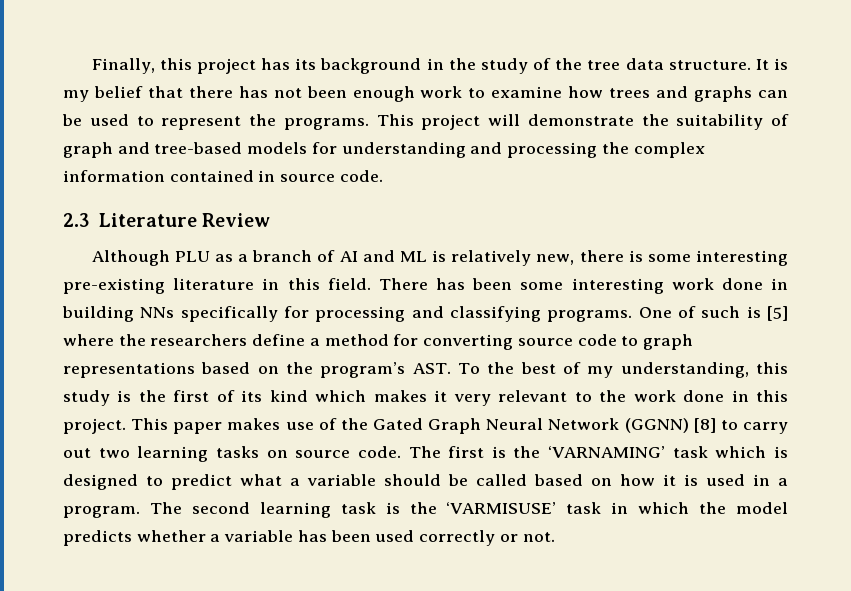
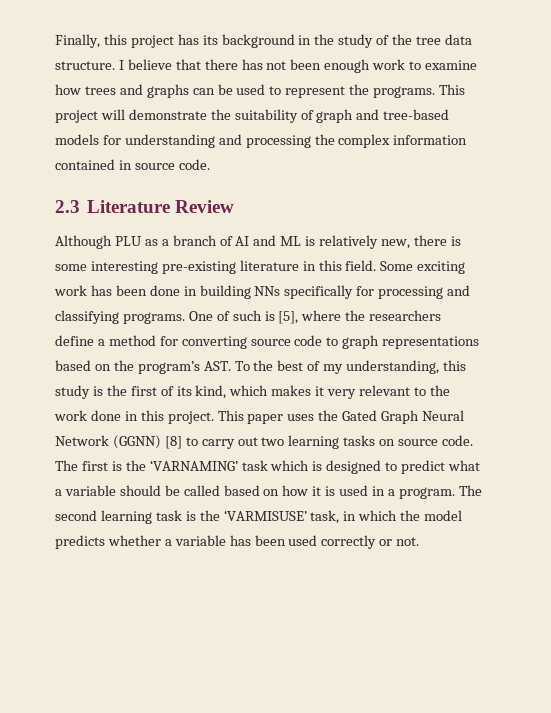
- It is my belief that there has not been enough work to examine how trees and graphs can be used to represent the programs.
+ I believe that there has not been enough work to examine how trees and graphs can be used to represent the programs.
- There has been some interesting work done in building NNs specifically for processing and classifying programs.
+ Some exciting work has been done in building NNs specifically for processing and classifying programs.
- One of such is [5] where the researchers define a method for converting source code to graph representations based on the program’s AST. To the best of my understanding, this study is the first of its kind which makes it very relevant to the work done in this project.
+ One of such is [5], where the researchers define a method for converting source code to graph representations based on the program’s AST. To the best of my understanding, this study is the first of its kind, which makes it very relevant to the work done in this project.
- This paper makes use of the Gated Graph Neural Network (GGNN) [8] to carry out two learning tasks on source code.
+ This paper uses the Gated Graph Neural Network (GGNN) [8] to carry out two learning tasks on source code.
- The second learning task is the ‘VARMISUSE’ task in which the model predicts whether a variable has been used correctly or not.
+ The second learning task is the ‘VARMISUSE’ task, in which the model predicts whether a variable has been used correctly or not.

